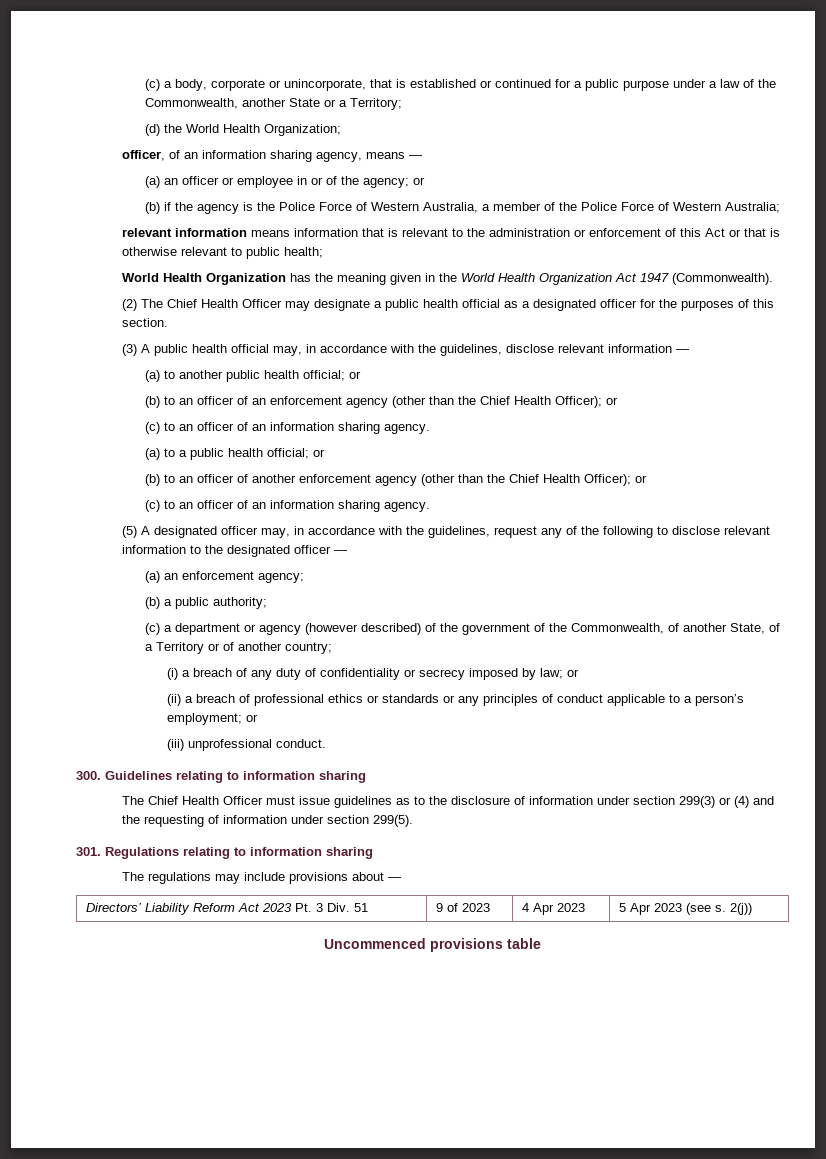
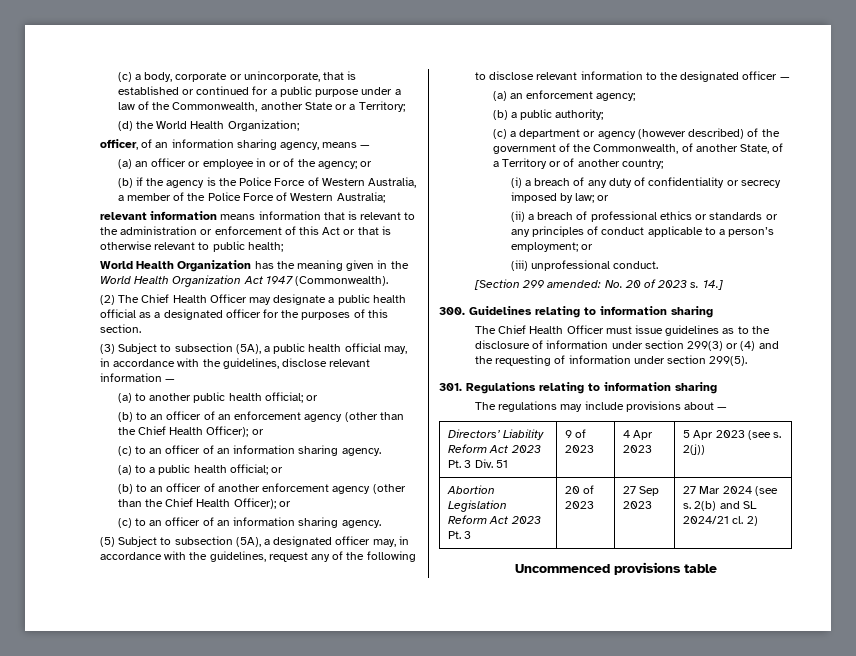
- (3) A public health official may, in accordance with the guidelines, disclose relevant information —
+ (3) Subject to subsection (5A), a public health official may, in accordance with the guidelines, disclose relevant information —
- (5) A designated officer may, in accordance with the guidelines, request any of the following to disclose relevant information to the designated officer —
+ (5) Subject to subsection (5A), a designated officer may, in accordance with the guidelines, request any of the following to disclose relevant information to the designated officer —
+ [Section 299 amended: No. 20 of 2023 s. 14.]
+ Abortion Legislation Reform Act 2023 Pt. 3 | 20 of 2023 | 27 Sep 2023 | 27 Mar 2024 (see s. 2(b) and SL 2024/21 cl. 2)

